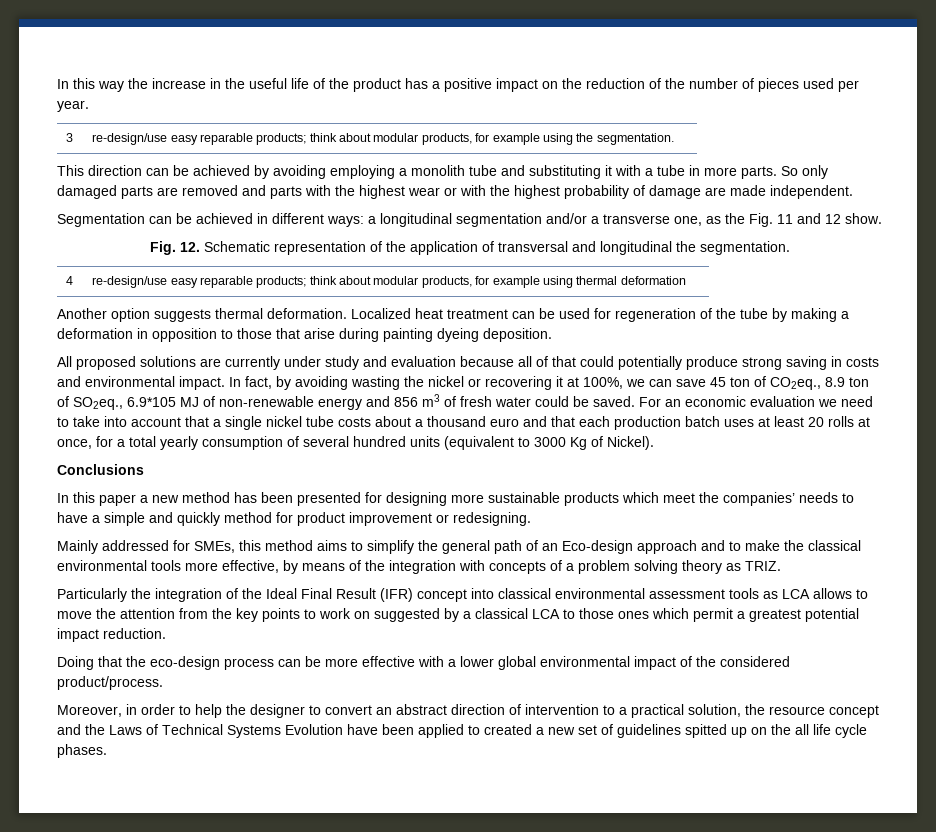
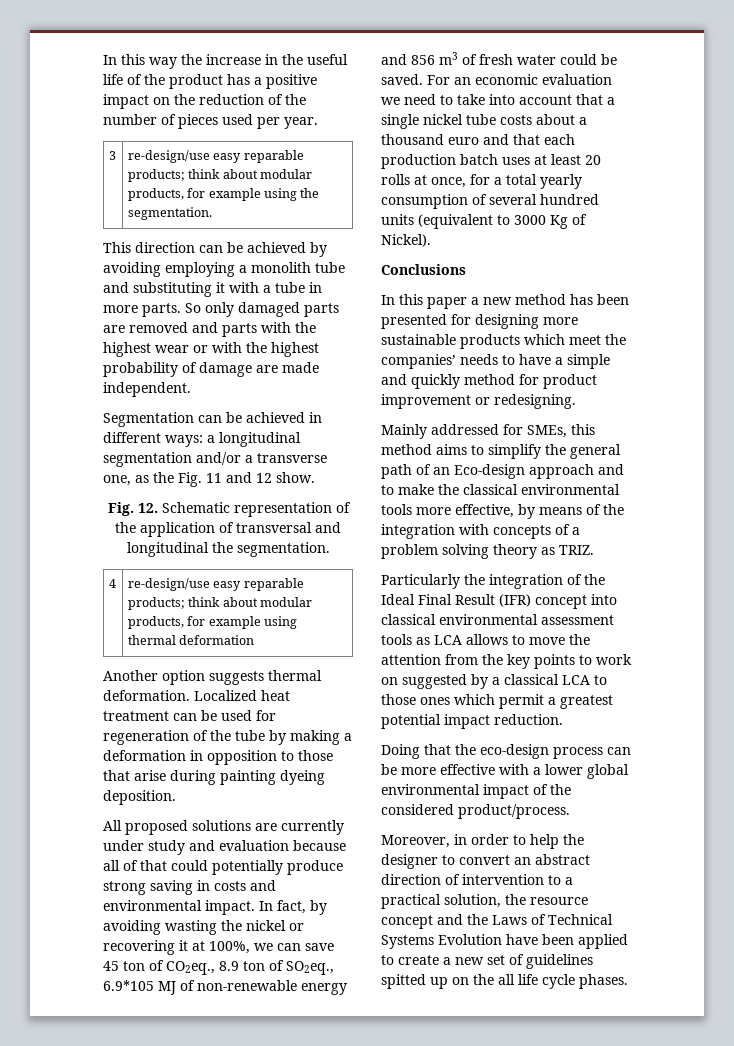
- Moreover, in order to help the designer to convert an abstract direction of intervention to a practical solution, the resource concept and the Laws of Technical Systems Evolution have been applied to created a new set of guidelines spitted up on the all life cycle phases.
+ Moreover, in order to help the designer to convert an abstract direction of intervention to a practical solution, the resource concept and the Laws of Technical Systems Evolution have been applied to create a new set of guidelines spitted up on the all life cycle phases.

